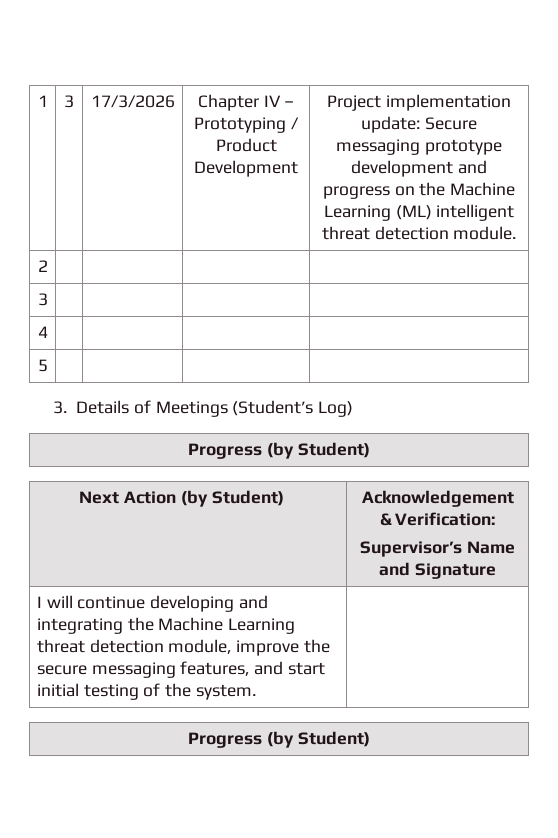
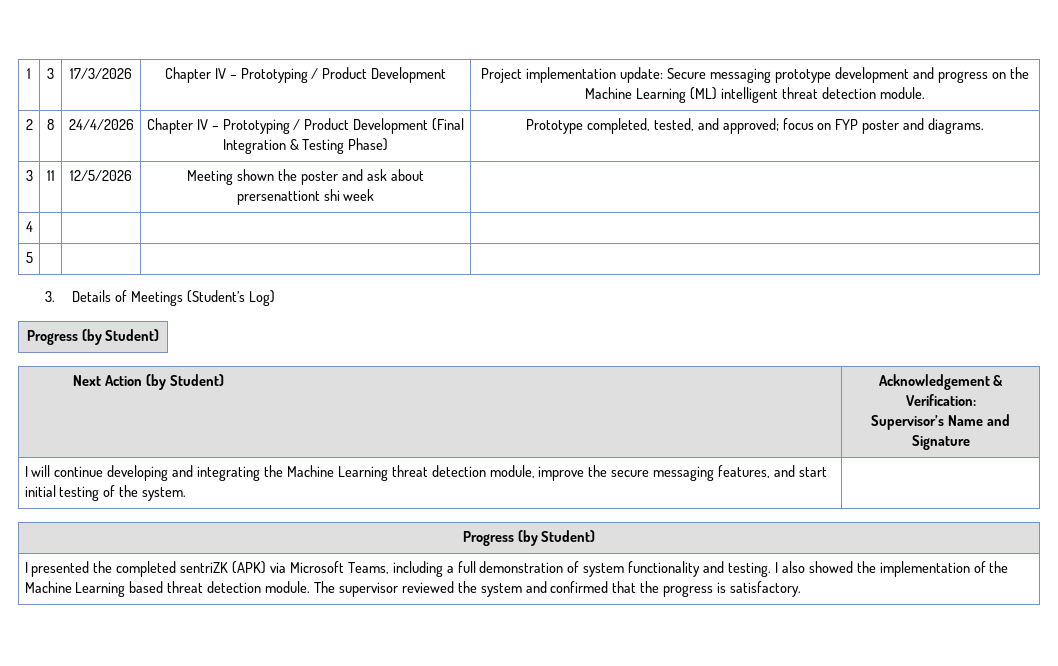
- 2 | | | |
- 3 | | | |
+ 2 | 8 | 24/4/2026 | Chapter IV – Prototyping / Product Development (Final Integration & Testing Phase) | Prototype completed, tested, and approved; focus on FYP poster and diagrams.
+ 3 | 11 | 12/5/2026 | Meeting shown the poster and ask about prersenattiont shi week |
+ I presented the completed sentriZK (APK) via Microsoft Teams, including a full demonstration of system functionality and testing. I also showed the implementation of the Machine Learning based threat detection module. The supervisor reviewed the system and confirmed that the progress is satisfactory.

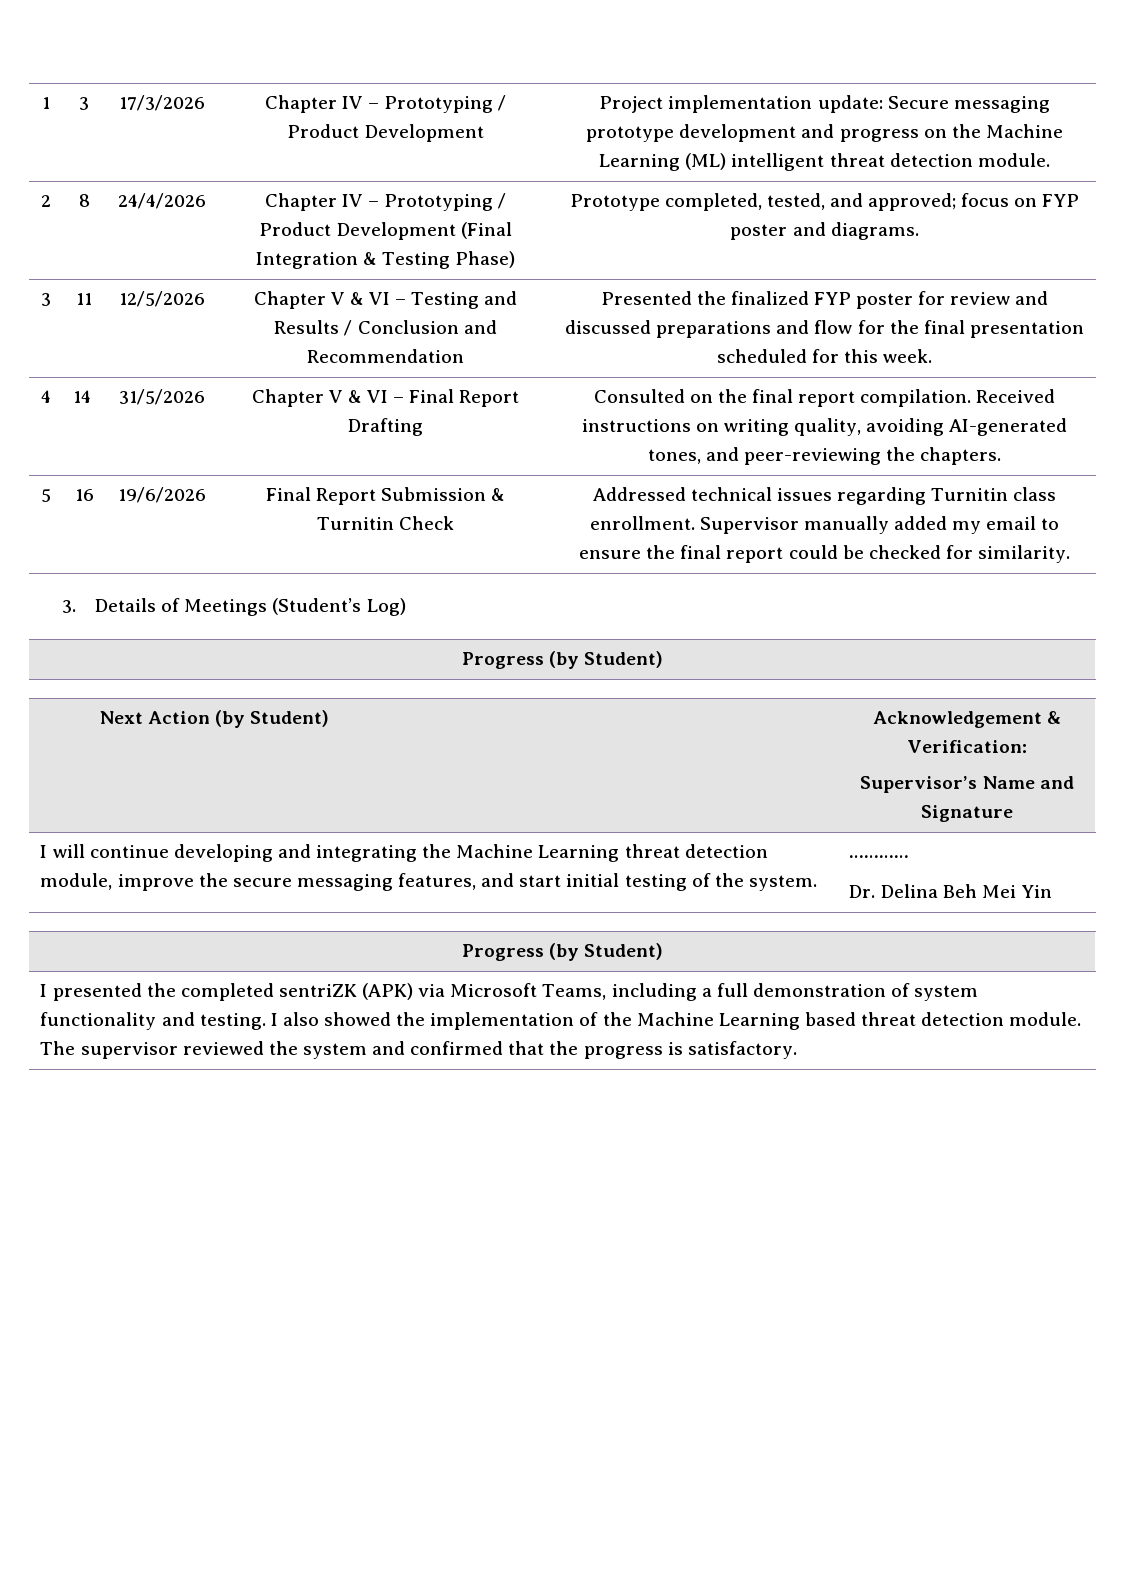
- 3 | 11 | 12/5/2026 | Meeting shown the poster and ask about prersenattiont shi week |
- 4 | | | |
- 5 | | | |
+ 3 | 11 | 12/5/2026 | Chapter V & VI – Testing and Results / Conclusion and Recommendation | Presented the finalized FYP poster for review and discussed preparations and flow for the final presentation scheduled for this week.
+ 4 | 14 | 31/5/2026 | Chapter V & VI – Final Report Drafting | Consulted on the final report compilation. Received instructions on writing quality, avoiding AI-generated tones, and peer-reviewing the chapters.
+ 5 | 16 | 19/6/2026 | Final Report Submission & Turnitin Check | Addressed technical issues regarding Turnitin class enrollment. Supervisor manually added my email to ensure the final report could be checked for similarity.
- I will continue developing and integrating the Machine Learning threat detection module, improve the secure messaging features, and start initial testing of the system. |
+ I will continue developing and integrating the Machine Learning threat detection module, improve the secure messaging features, and start initial testing of the system. | …………
+ Dr. Delina Beh Mei Yin

